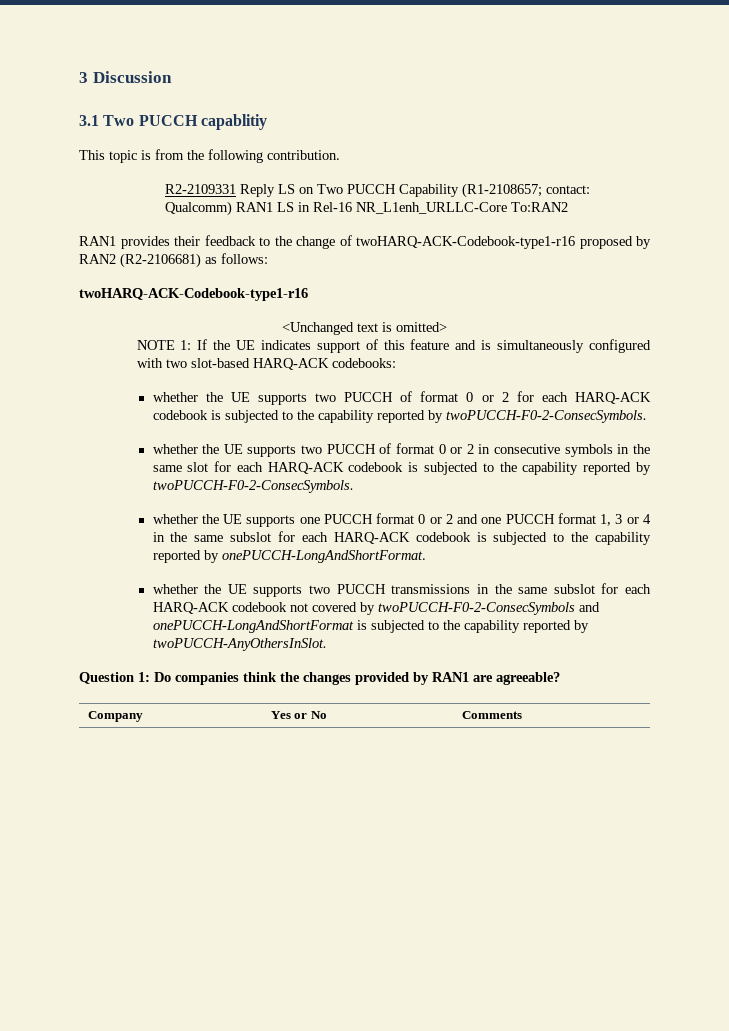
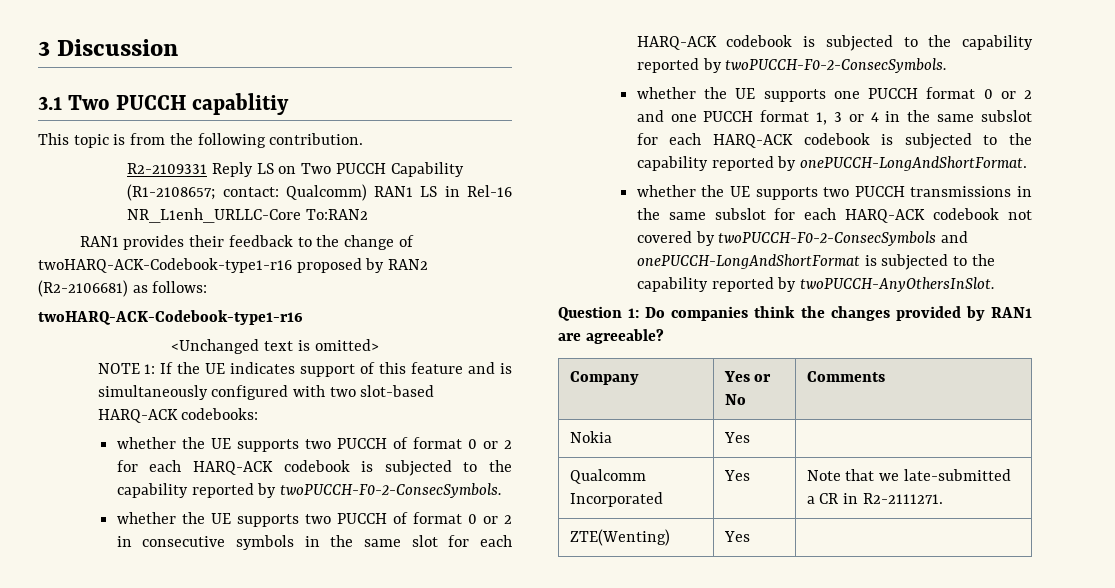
+ Nokia | Yes |
+ Qualcomm Incorporated | Yes | Note that we late-submitted a CR in R2-2111271.
+ ZTE(Wenting) | Yes |

